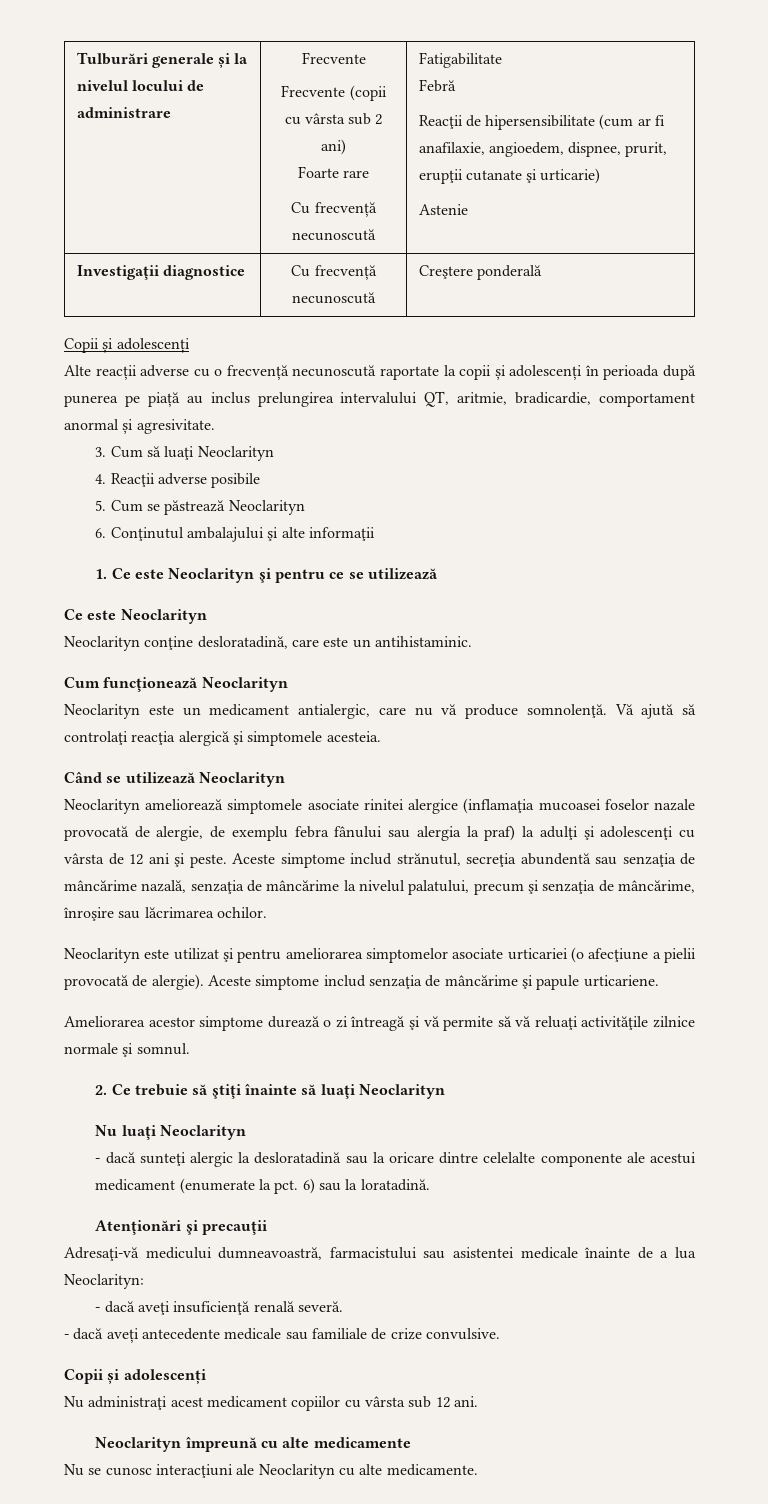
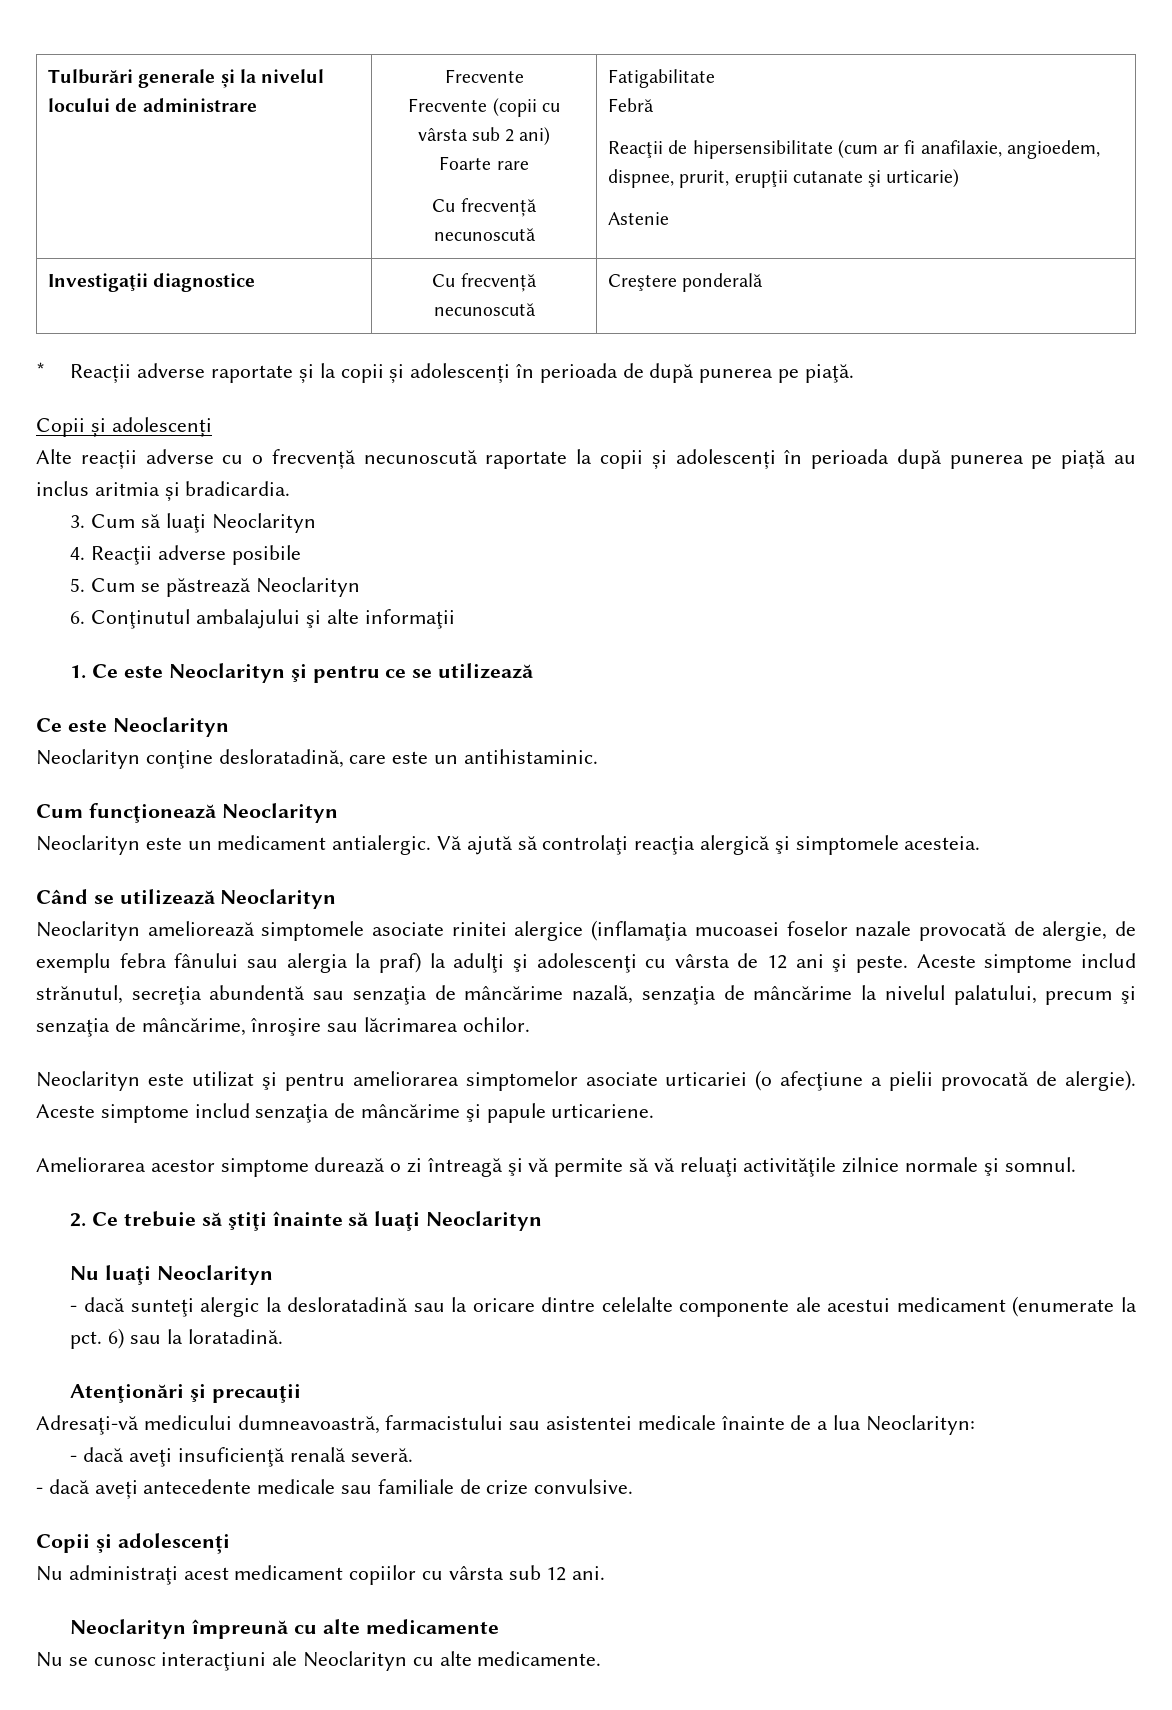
+ * Reacții adverse raportate și la copii și adolescenți în perioada de după punerea pe piaţă.
- Alte reacții adverse cu o frecvență necunoscută raportate la copii și adolescenți în perioada după punerea pe piață au inclus prelungirea intervalului QT, aritmie, bradicardie, comportament anormal și agresivitate.
+ Alte reacții adverse cu o frecvență necunoscută raportate la copii și adolescenți în perioada după punerea pe piață au inclus aritmia și bradicardia.
- Neoclarityn este un medicament antialergic, care nu vă produce somnolenţă.
+ Neoclarityn este un medicament antialergic.

